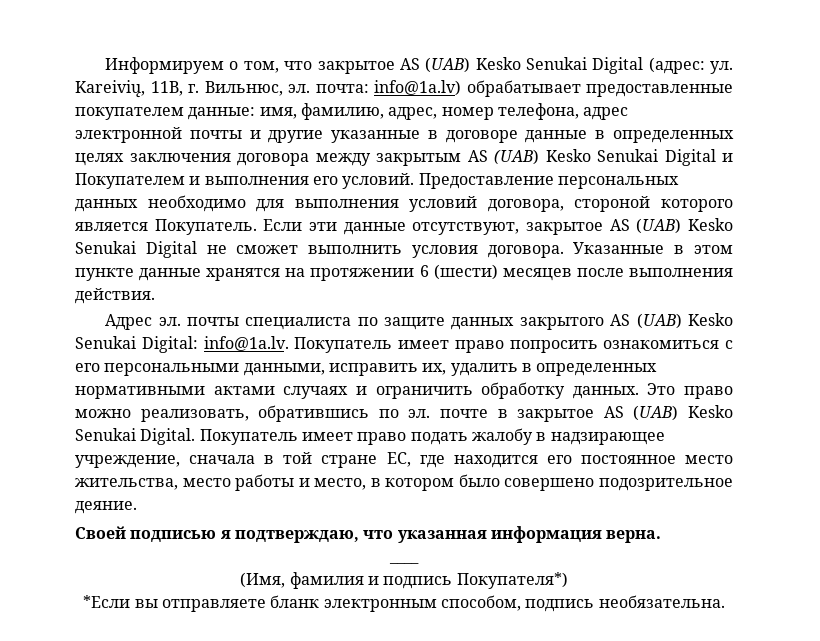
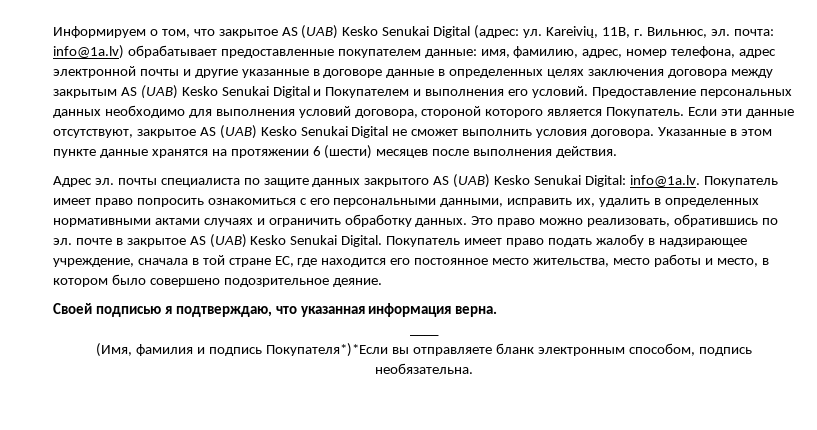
- (Имя, фамилия и подпись Покупателя*)
- *Если вы отправляете бланк электронным способом, подпись необязательна.
+ (Имя, фамилия и подпись Покупателя*)*Если вы отправляете бланк электронным способом, подпись необязательна.

